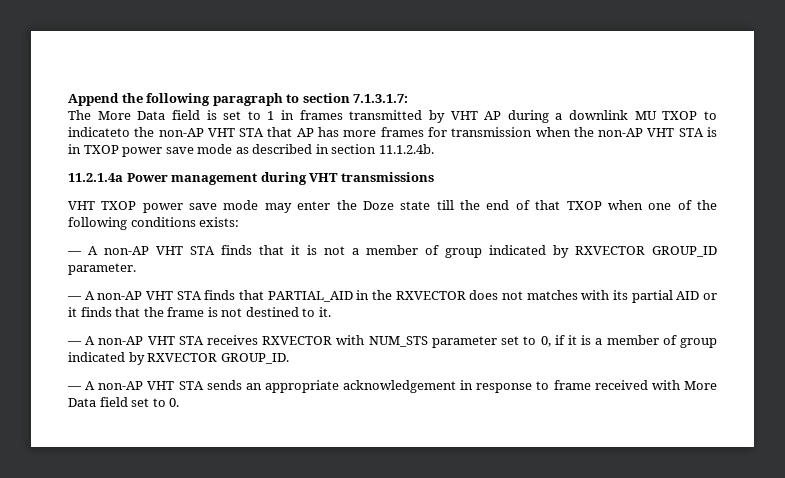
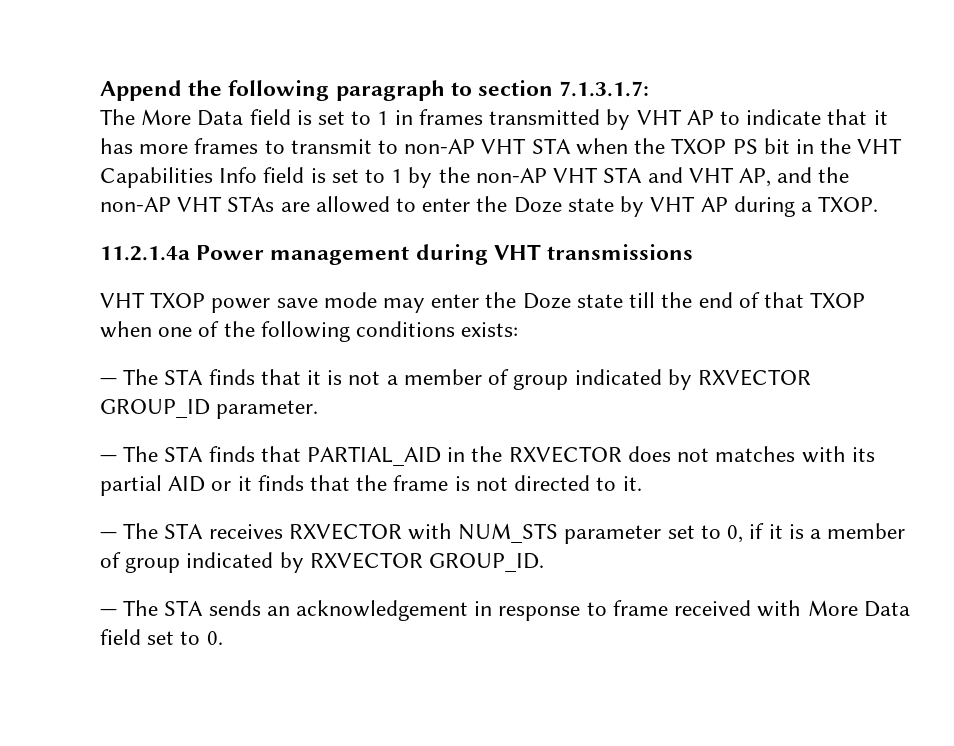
- The More Data field is set to 1 in frames transmitted by VHT AP during a downlink MU TXOP to indicateto the non-AP VHT STA that AP has more frames for transmission when the non-AP VHT STA is in TXOP power save mode as described in section 11.1.2.4b.
+ The More Data field is set to 1 in frames transmitted by VHT AP to indicate that it has more frames to transmit to non-AP VHT STA when the TXOP PS bit in the VHT Capabilities Info field is set to 1 by the non-AP VHT STA and VHT AP, and the non-AP VHT STAs are allowed to enter the Doze state by VHT AP during a TXOP.
- — A non-AP VHT STA finds that it is not a member of group indicated by RXVECTOR GROUP_ID parameter.
+ — The STA finds that it is not a member of group indicated by RXVECTOR GROUP_ID parameter.
- — A non-AP VHT STA finds that PARTIAL_AID in the RXVECTOR does not matches with its partial AID or it finds that the frame is not destined to it.
+ — The STA finds that PARTIAL_AID in the RXVECTOR does not matches with its partial AID or it finds that the frame is not directed to it.
- — A non-AP VHT STA receives RXVECTOR with NUM_STS parameter set to 0, if it is a member of group indicated by RXVECTOR GROUP_ID.
+ — The STA receives RXVECTOR with NUM_STS parameter set to 0, if it is a member of group indicated by RXVECTOR GROUP_ID.
- — A non-AP VHT STA sends an appropriate acknowledgement in response to frame received with More Data field set to 0.
+ — The STA sends an acknowledgement in response to frame received with More Data field set to 0.

